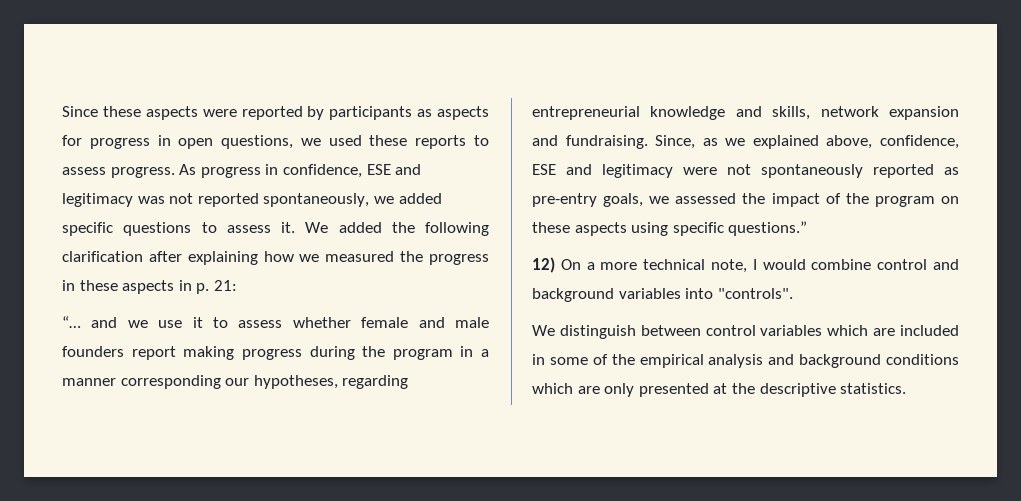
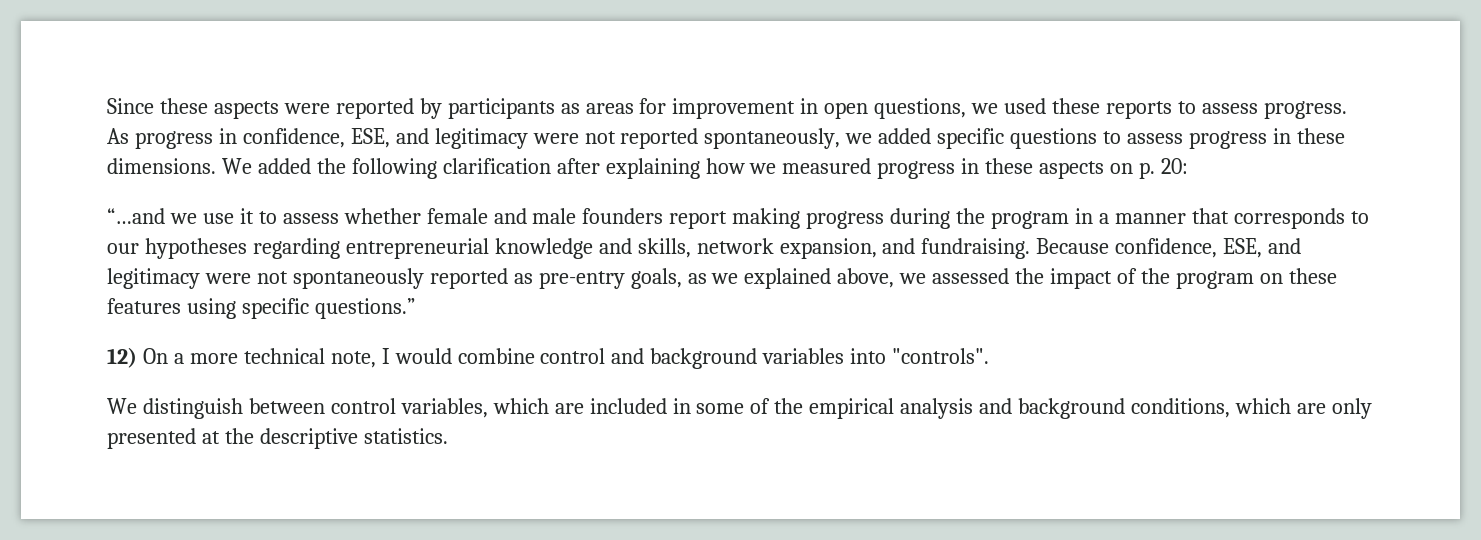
- Since these aspects were reported by participants as aspects for progress in open questions, we used these reports to assess progress.
+ Since these aspects were reported by participants as areas for improvement in open questions, we used these reports to assess progress.
- As progress in confidence, ESE and legitimacy was not reported spontaneously, we added specific questions to assess it.
+ As progress in confidence, ESE, and legitimacy were not reported spontaneously, we added specific questions to assess progress in these dimensions.
- We added the following clarification after explaining how we measured the progress in these aspects in p. 21:
- “… and we use it to assess whether female and male founders report making progress during the program in a manner corresponding our hypotheses, regarding entrepreneurial knowledge and skills, network expansion and fundraising.
+ We added the following clarification after explaining how we measured progress in these aspects on p. 20:
+ “…and we use it to assess whether female and male founders report making progress during the program in a manner that corresponds to our hypotheses regarding entrepreneurial knowledge and skills, network expansion, and fundraising.
- Since, as we explained above, confidence, ESE and legitimacy were not spontaneously reported as pre-entry goals, we assessed the impact of the program on these aspects using specific questions.”
+ Because confidence, ESE, and legitimacy were not spontaneously reported as pre-entry goals, as we explained above, we assessed the impact of the program on these features using specific questions.”
- We distinguish between control variables which are included in some of the empirical analysis and background conditions which are only presented at the descriptive statistics.
+ We distinguish between control variables, which are included in some of the empirical analysis and background conditions, which are only presented at the descriptive statistics.

